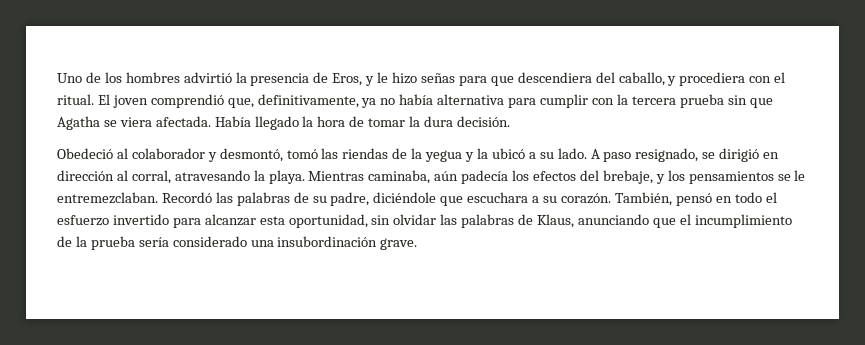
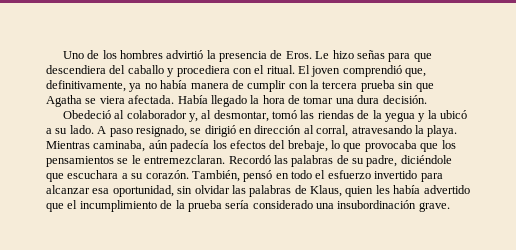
- Uno de los hombres advirtió la presencia de Eros, y le hizo señas para que descendiera del caballo, y procediera con el ritual.
+ Uno de los hombres advirtió la presencia de Eros. Le hizo señas para que descendiera del caballo y procediera con el ritual.
- El joven comprendió que, definitivamente, ya no había alternativa para cumplir con la tercera prueba sin que Agatha se viera afectada.
+ El joven comprendió que, definitivamente, ya no había manera de cumplir con la tercera prueba sin que Agatha se viera afectada.
- Había llegado la hora de tomar la dura decisión.
+ Había llegado la hora de tomar una dura decisión.
- Obedeció al colaborador y desmontó, tomó las riendas de la yegua y la ubicó a su lado.
+ Obedeció al colaborador y, al desmontar, tomó las riendas de la yegua y la ubicó a su lado.
- Mientras caminaba, aún padecía los efectos del brebaje, y los pensamientos se le entremezclaban.
+ Mientras caminaba, aún padecía los efectos del brebaje, lo que provocaba que los pensamientos se le entremezclaran.
- También, pensó en todo el esfuerzo invertido para alcanzar esta oportunidad, sin olvidar las palabras de Klaus, anunciando que el incumplimiento de la prueba sería considerado una insubordinación grave.
+ También, pensó en todo el esfuerzo invertido para alcanzar esa oportunidad, sin olvidar las palabras de Klaus, quien les había advertido que el incumplimiento de la prueba sería considerado una insubordinación grave.

